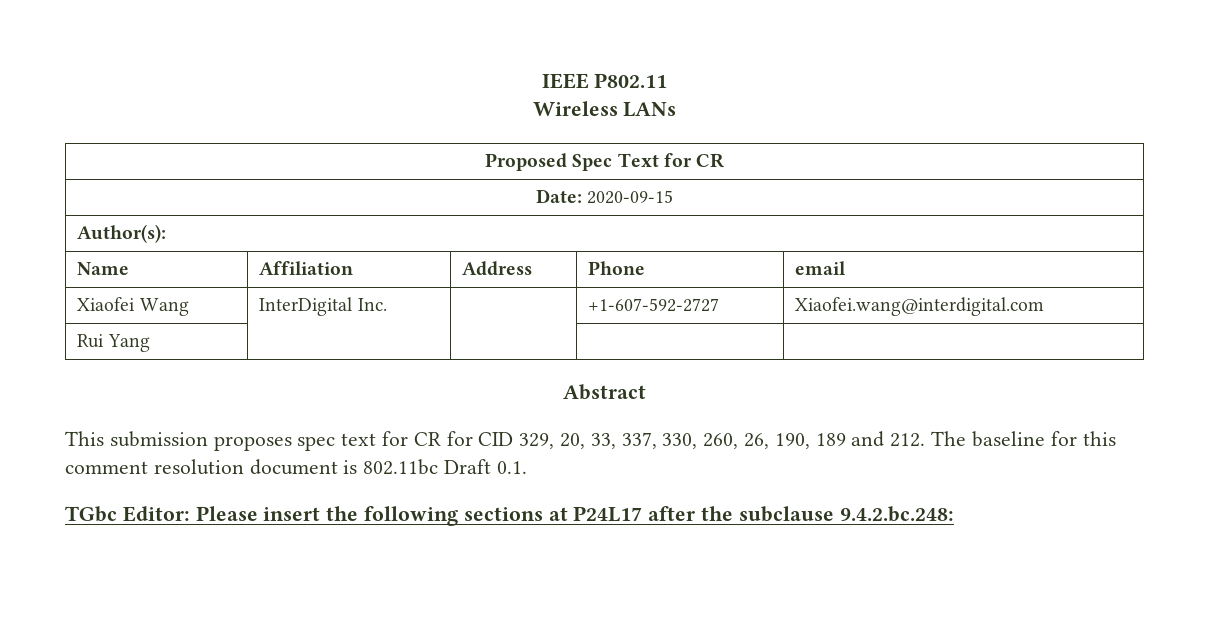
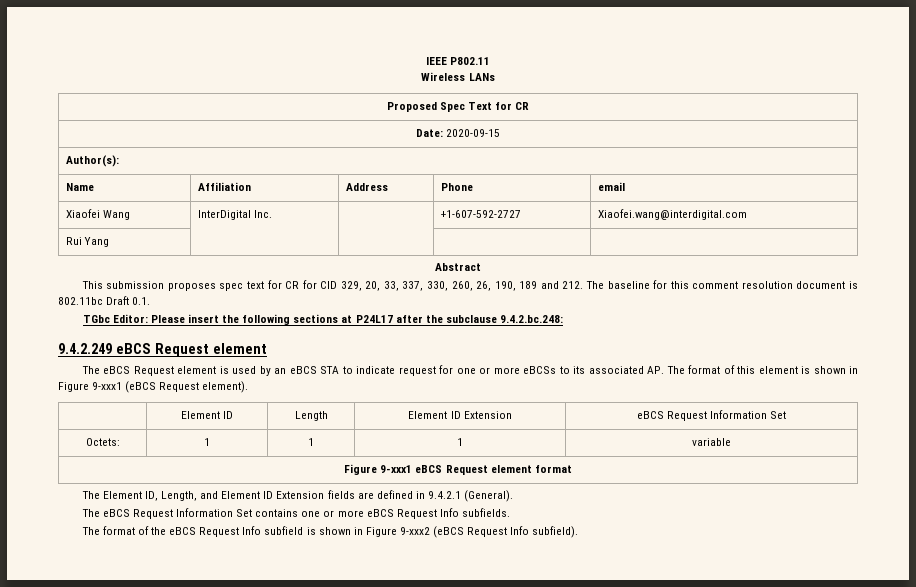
+ 9.4.2.249 eBCS Request element
+ The eBCS Request element is used by an eBCS STA to indicate request for one or more eBCSs to its associated AP. The format of this element is shown in Figure 9-xxx1 (eBCS Request element).
+ | Element ID | Length | Element ID Extension | eBCS Request Information Set
+ Octets: | 1 | 1 | 1 | variable
+ Figure 9-xxx1 eBCS Request element format
+ The Element ID, Length, and Element ID Extension fields are defined in 9.4.2.1 (General).
+ The eBCS Request Information Set contains one or more eBCS Request Info subfields.
+ The format of the eBCS Request Info subfield is shown in Figure 9-xxx2 (eBCS Request Info subfield).

